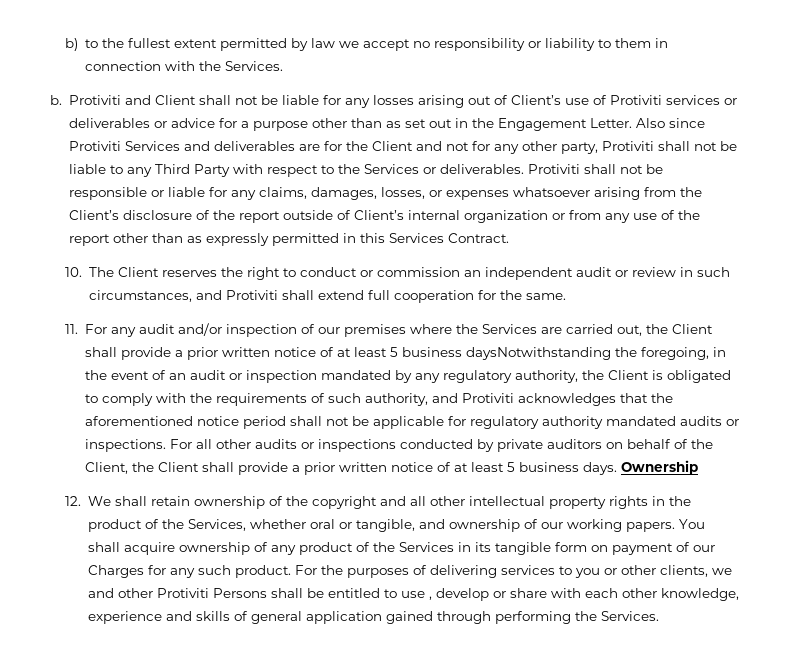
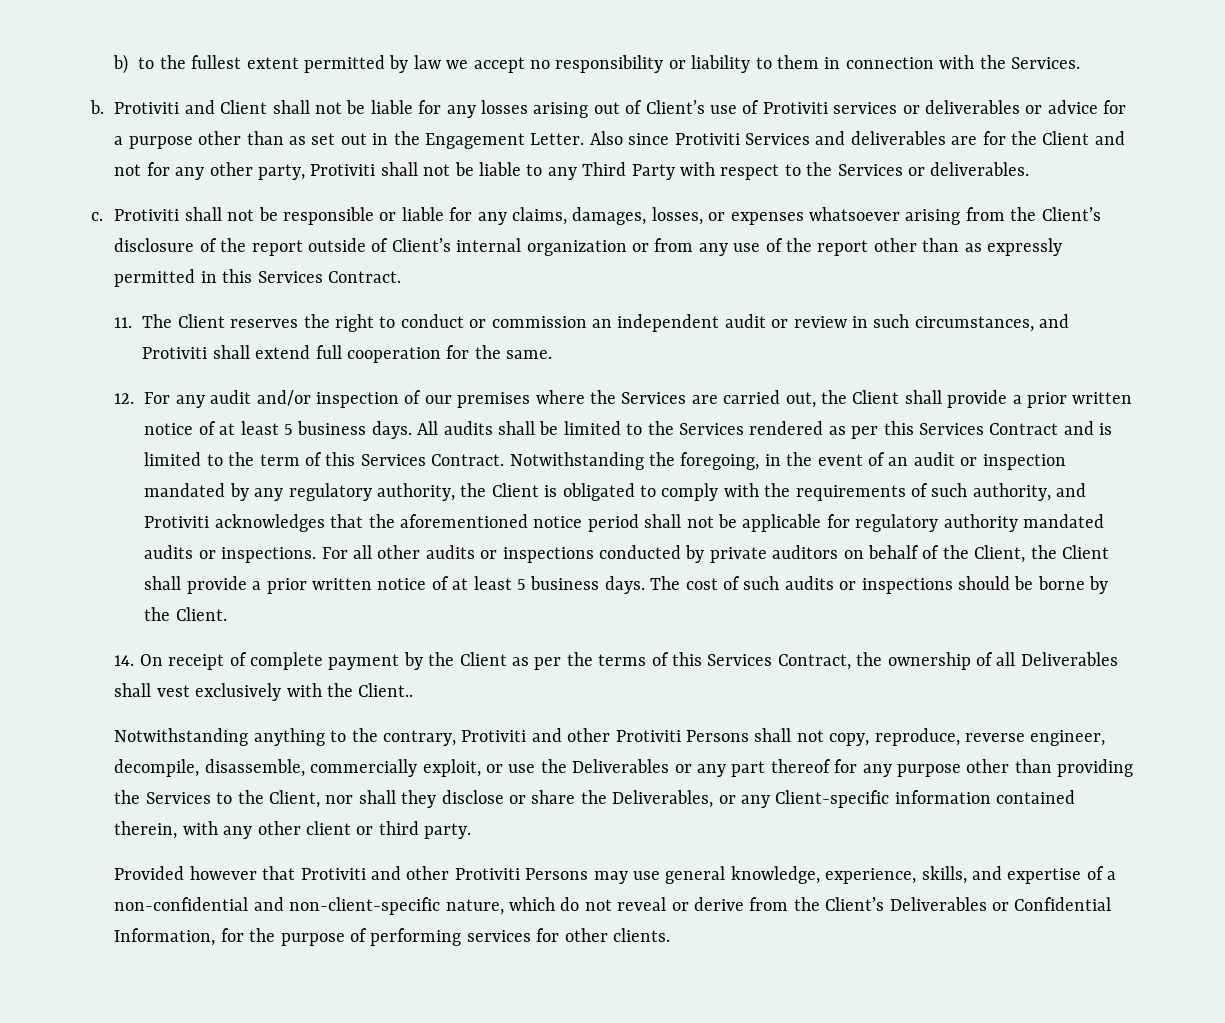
- Also since Protiviti Services and deliverables are for the Client and not for any other party, Protiviti shall not be liable to any Third Party with respect to the Services or deliverables. Protiviti shall not be responsible or liable for any claims, damages, losses, or expenses whatsoever arising from the Client’s disclosure of the report outside of Client’s internal organization or from any use of the report other than as expressly permitted in this Services Contract.
+ Also since Protiviti Services and deliverables are for the Client and not for any other party, Protiviti shall not be liable to any Third Party with respect to the Services or deliverables.
+ c. Protiviti shall not be responsible or liable for any claims, damages, losses, or expenses whatsoever arising from the Client’s disclosure of the report outside of Client’s internal organization or from any use of the report other than as expressly permitted in this Services Contract.
- 10. The Client reserves the right to conduct or commission an independent audit or review in such circumstances, and Protiviti shall extend full cooperation for the same.
+ 11. The Client reserves the right to conduct or commission an independent audit or review in such circumstances, and Protiviti shall extend full cooperation for the same.
- 11. For any audit and/or inspection of our premises where the Services are carried out, the Client shall provide a prior written notice of at least 5 business daysNotwithstanding the foregoing, in the event of an audit or inspection mandated by any regulatory authority, the Client is obligated to comply with the requirements of such authority, and Protiviti acknowledges that the aforementioned notice period shall not be applicable for regulatory authority mandated audits or inspections.
+ 12. For any audit and/or inspection of our premises where the Services are carried out, the Client shall provide a prior written notice of at least 5 business days. All audits shall be limited to the Services rendered as per this Services Contract and is limited to the term of this Services Contract. Notwithstanding the foregoing, in the event of an audit or inspection mandated by any regulatory authority, the Client is obligated to comply with the requirements of such authority, and Protiviti acknowledges that the aforementioned notice period shall not be applicable for regulatory authority mandated audits or inspections.
- Ownership
- 12. We shall retain ownership of the copyright and all other intellectual property rights in the product of the Services, whether oral or tangible, and ownership of our working papers. You shall acquire ownership of any product of the Services in its tangible form on payment of our Charges for any such product. For the purposes of delivering services to you or other clients, we and other Protiviti Persons shall be entitled to use , develop or share with each other knowledge, experience and skills of general application gained through performing the Services.
+ The cost of such audits or inspections should be borne by the Client.
+ 14. On receipt of complete payment by the Client as per the terms of this Services Contract, the ownership of all Deliverables shall vest exclusively with the Client..
+ Notwithstanding anything to the contrary, Protiviti and other Protiviti Persons shall not copy, reproduce, reverse engineer, decompile, disassemble, commercially exploit, or use the Deliverables or any part thereof for any purpose other than providing the Services to the Client, nor shall they disclose or share the Deliverables, or any Client-specific information contained therein, with any other client or third party.
+ Provided however that Protiviti and other Protiviti Persons may use general knowledge, experience, skills, and expertise of a non-confidential and non-client-specific nature, which do not reveal or derive from the Client’s Deliverables or Confidential Information, for the purpose of performing services for other clients.

